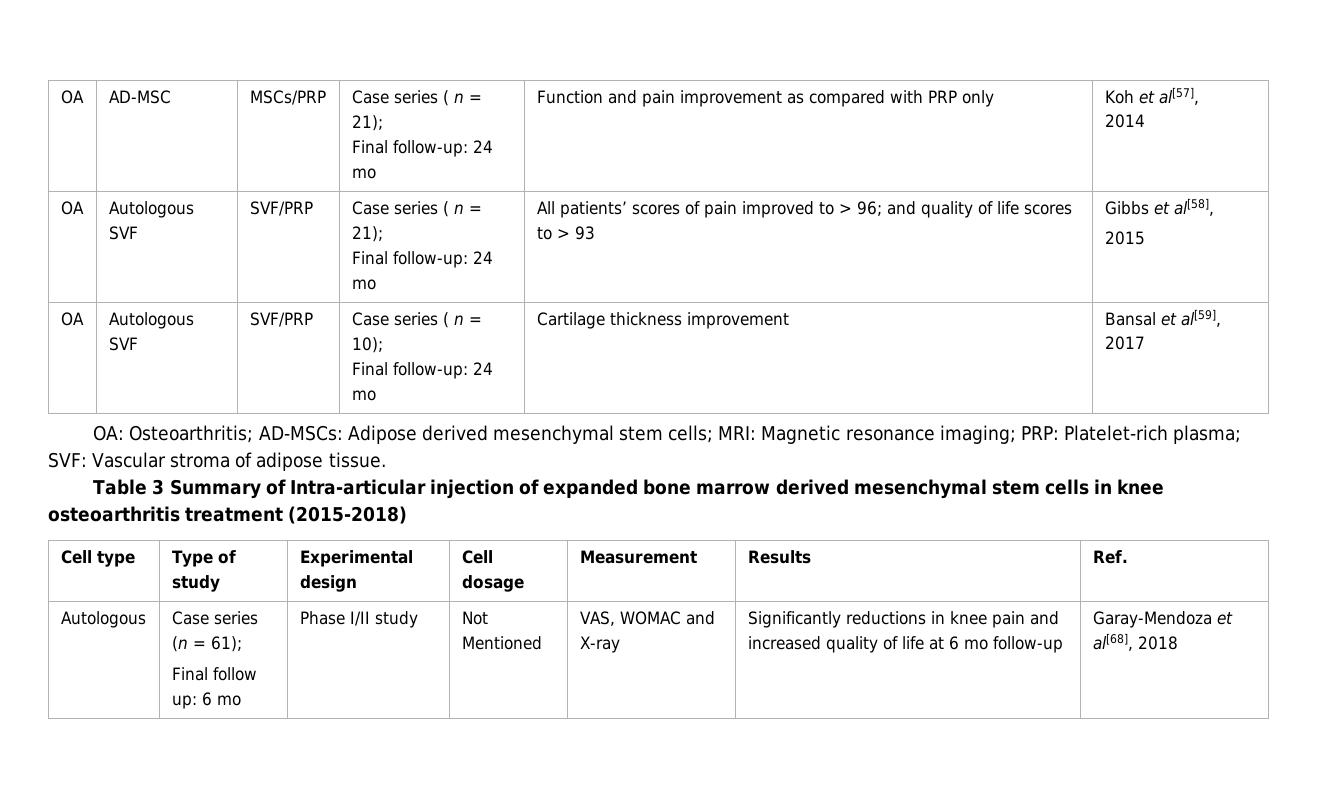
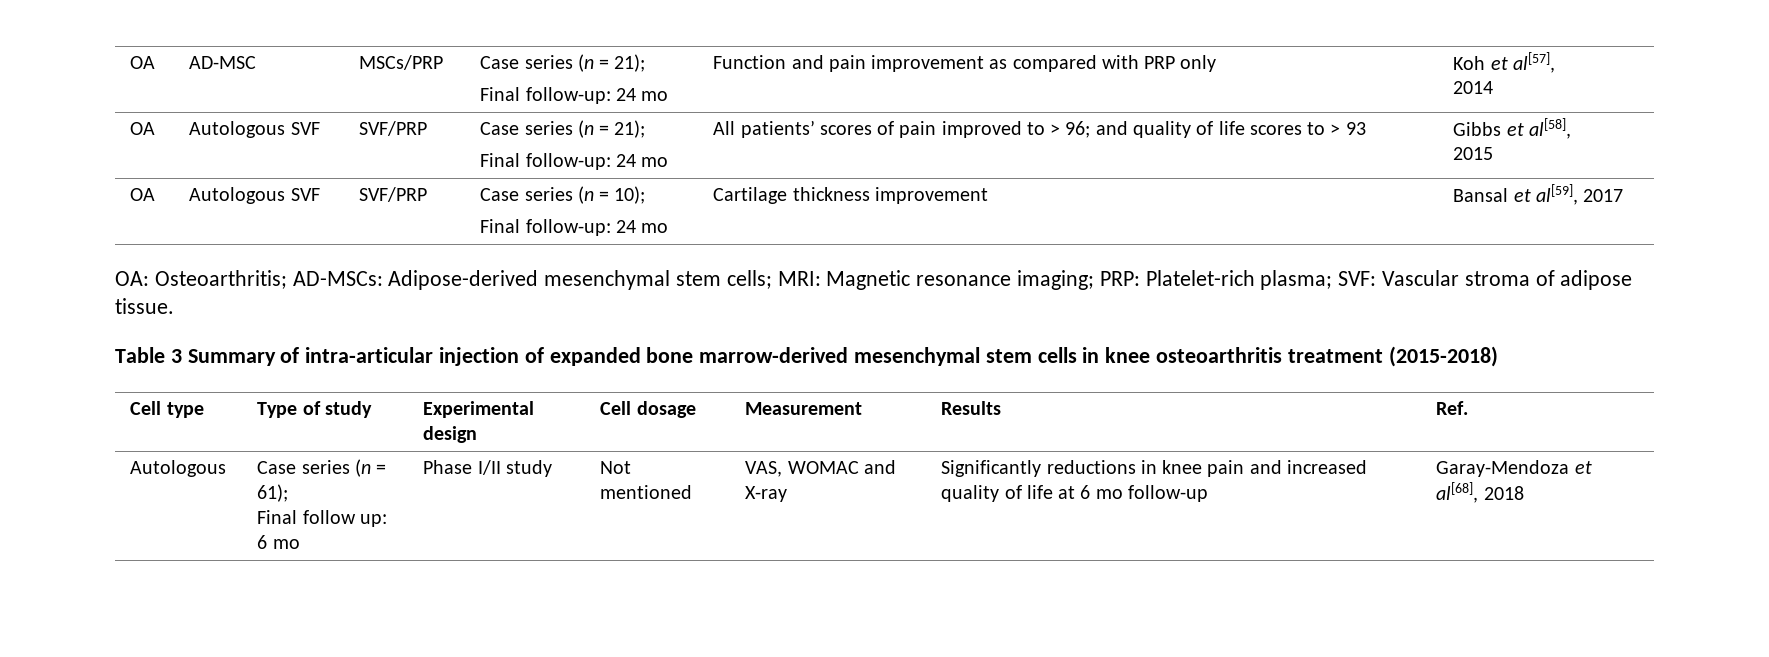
- OA | AD-MSC | MSCs/PRP | Case series ( n = 21);
+ OA | AD-MSC | MSCs/PRP | Case series (n = 21);
- OA | Autologous SVF | SVF/PRP | Case series ( n = 21);
+ OA | Autologous SVF | SVF/PRP | Case series (n = 21);
- OA | Autologous SVF | SVF/PRP | Case series ( n = 10);
+ OA | Autologous SVF | SVF/PRP | Case series (n = 10);
- OA: Osteoarthritis; AD-MSCs: Adipose derived mesenchymal stem cells; MRI: Magnetic resonance imaging; PRP: Platelet-rich plasma; SVF: Vascular stroma of adipose tissue.
+ OA: Osteoarthritis; AD-MSCs: Adipose-derived mesenchymal stem cells; MRI: Magnetic resonance imaging; PRP: Platelet-rich plasma; SVF: Vascular stroma of adipose tissue.
- Table 3 Summary of Intra-articular injection of expanded bone marrow derived mesenchymal stem cells in knee osteoarthritis treatment (2015-2018)
+ Table 3 Summary of intra-articular injection of expanded bone marrow-derived mesenchymal stem cells in knee osteoarthritis treatment (2015-2018)
  Autologous | Case series (n = 61);
- Final follow up: 6 mo | Phase I/II study | Not Mentioned | VAS, WOMAC and X-ray | Significantly reductions in knee pain and increased quality of life at 6 mo follow-up | Garay-Mendoza et al[68], 2018
+ Final follow up: 6 mo | Phase I/II study | Not mentioned | VAS, WOMAC and X-ray | Significantly reductions in knee pain and increased quality of life at 6 mo follow-up | Garay-Mendoza et al[68], 2018

